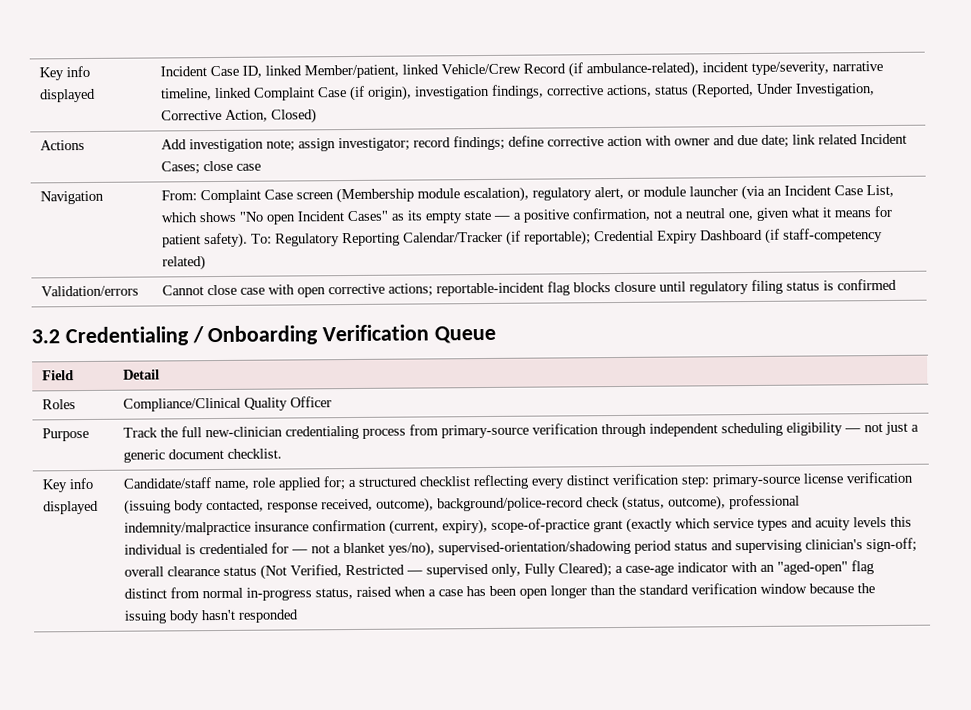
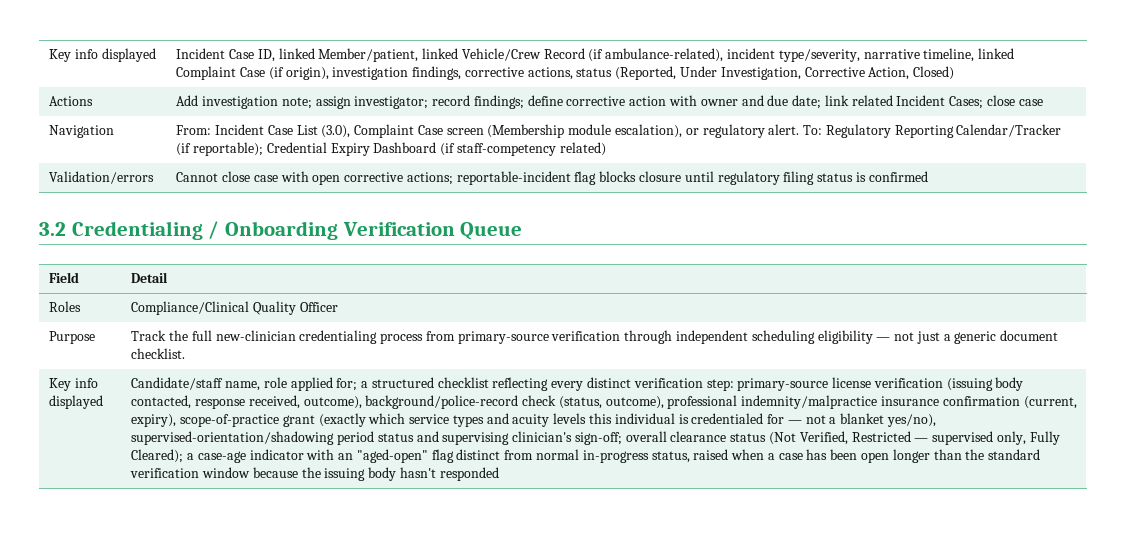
- From: Complaint Case screen (Membership module escalation), regulatory alert, or module launcher (via an Incident Case List, which shows "No open Incident Cases" as its empty state — a positive confirmation, not a neutral one, given what it means for patient safety).
+ From: Incident Case List (3.0), Complaint Case screen (Membership module escalation), or regulatory alert.

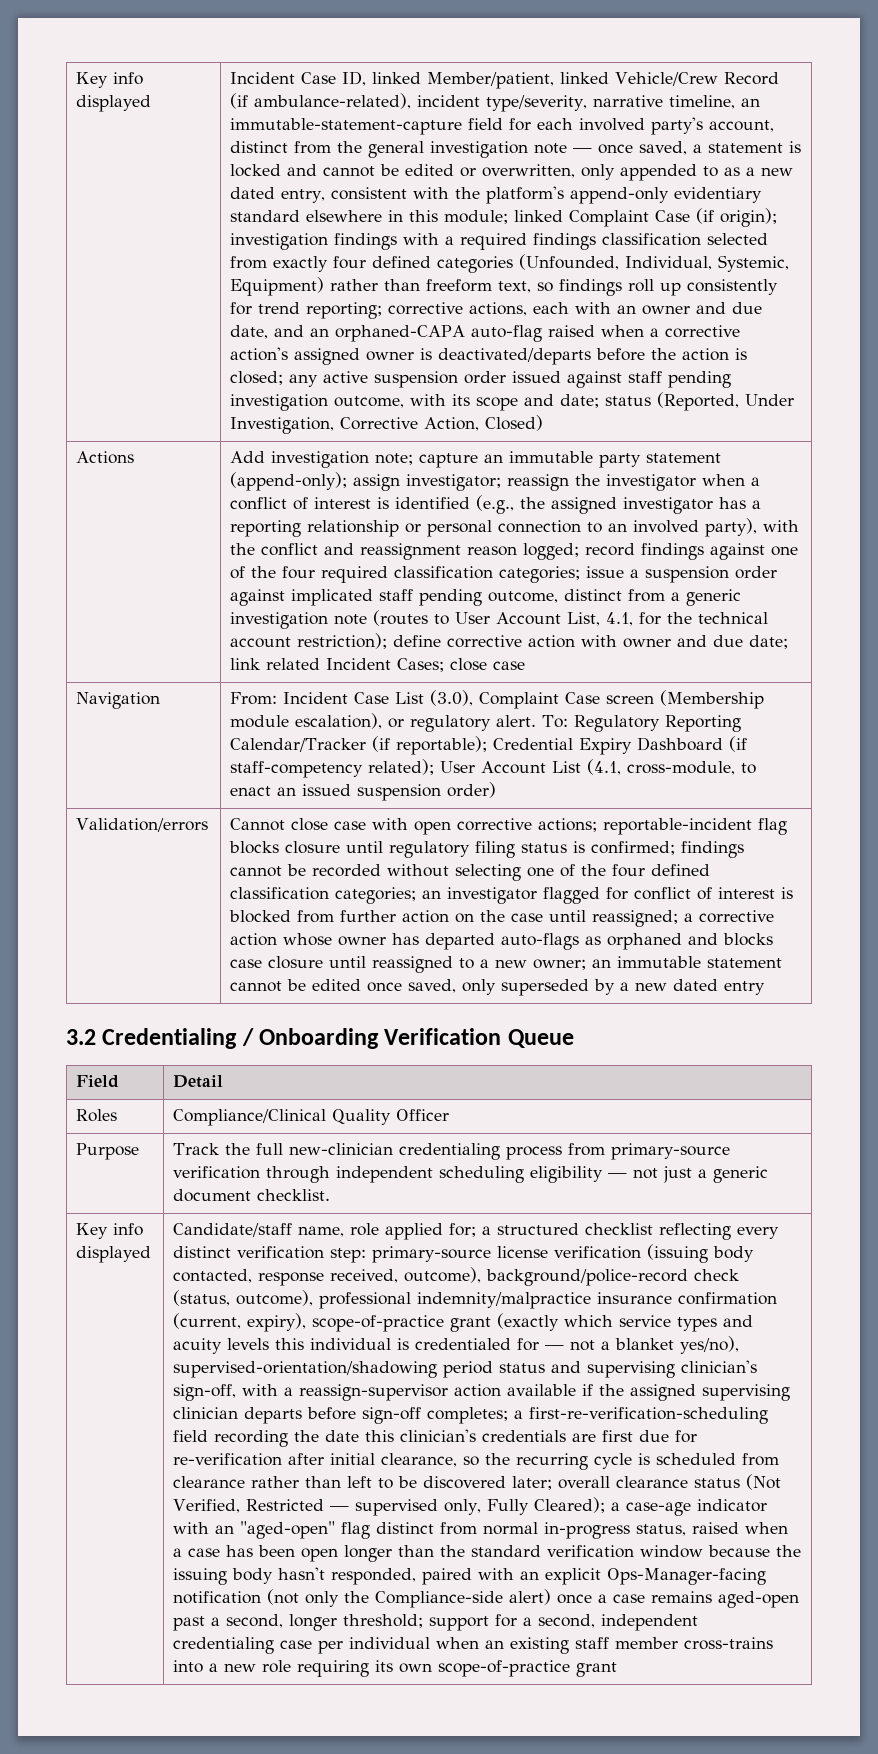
- Incident Case ID, linked Member/patient, linked Vehicle/Crew Record (if ambulance-related), incident type/severity, narrative timeline, linked Complaint Case (if origin), investigation findings, corrective actions, status (Reported, Under Investigation, Corrective Action, Closed)
+ Incident Case ID, linked Member/patient, linked Vehicle/Crew Record (if ambulance-related), incident type/severity, narrative timeline, an immutable-statement-capture field for each involved party's account, distinct from the general investigation note — once saved, a statement is locked and cannot be edited or overwritten, only appended to as a new dated entry, consistent with the platform's append-only evidentiary standard elsewhere in this module; linked Complaint Case (if origin); investigation findings with a required findings classification selected from exactly four defined categories (Unfounded, Individual, Systemic, Equipment) rather than freeform text, so findings roll up consistently for trend reporting; corrective actions, each with an owner and due date, and an orphaned-CAPA auto-flag raised when a corrective action's assigned owner is deactivated/departs before the action is closed; any active suspension order issued against staff pending investigation outcome, with its scope and date; status (Reported, Under Investigation, Corrective Action, Closed)
- Add investigation note; assign investigator; record findings; define corrective action with owner and due date; link related Incident Cases; close case
+ Add investigation note; capture an immutable party statement (append-only); assign investigator; reassign the investigator when a conflict of interest is identified (e.g., the assigned investigator has a reporting relationship or personal connection to an involved party), with the conflict and reassignment reason logged; record findings against one of the four required classification categories; issue a suspension order against implicated staff pending outcome, distinct from a generic investigation note (routes to User Account List, 4.1, for the technical account restriction); define corrective action with owner and due date; link related Incident Cases; close case
- Navigation | From: Incident Case List (3.0), Complaint Case screen (Membership module escalation), or regulatory alert. To: Regulatory Reporting Calendar/Tracker (if reportable); Credential Expiry Dashboard (if staff-competency related)
+ Navigation | From: Incident Case List (3.0), Complaint Case screen (Membership module escalation), or regulatory alert. To: Regulatory Reporting Calendar/Tracker (if reportable); Credential Expiry Dashboard (if staff-competency related); User Account List (4.1, cross-module, to enact an issued suspension order)
- Cannot close case with open corrective actions; reportable-incident flag blocks closure until regulatory filing status is confirmed
+ Cannot close case with open corrective actions; reportable-incident flag blocks closure until regulatory filing status is confirmed; findings cannot be recorded without selecting one of the four defined classification categories; an investigator flagged for conflict of interest is blocked from further action on the case until reassigned; a corrective action whose owner has departed auto-flags as orphaned and blocks case closure until reassigned to a new owner; an immutable statement cannot be edited once saved, only superseded by a new dated entry
- primary-source license verification (issuing body contacted, response received, outcome), background/police-record check (status, outcome), professional indemnity/malpractice insurance confirmation (current, expiry), scope-of-practice grant (exactly which service types and acuity levels this individual is credentialed for — not a blanket yes/no), supervised-orientation/shadowing period status and supervising clinician's sign-off;
+ primary-source license verification (issuing body contacted, response received, outcome), background/police-record check (status, outcome), professional indemnity/malpractice insurance confirmation (current, expiry), scope-of-practice grant (exactly which service types and acuity levels this individual is credentialed for — not a blanket yes/no), supervised-orientation/shadowing period status and supervising clinician's sign-off, with a reassign-supervisor action available if the assigned supervising clinician departs before sign-off completes; a first-re-verification-scheduling field recording the date this clinician's credentials are first due for re-verification after initial clearance, so the recurring cycle is scheduled from clearance rather than left to be discovered later;
- a case-age indicator with an "aged-open" flag distinct from normal in-progress status, raised when a case has been open longer than the standard verification window because the issuing body hasn't responded
+ a case-age indicator with an "aged-open" flag distinct from normal in-progress status, raised when a case has been open longer than the standard verification window because the issuing body hasn't responded, paired with an explicit Ops-Manager-facing notification (not only the Compliance-side alert) once a case remains aged-open past a second, longer threshold; support for a second, independent credentialing case per individual when an existing staff member cross-trains into a new role requiring its own scope-of-practice grant

